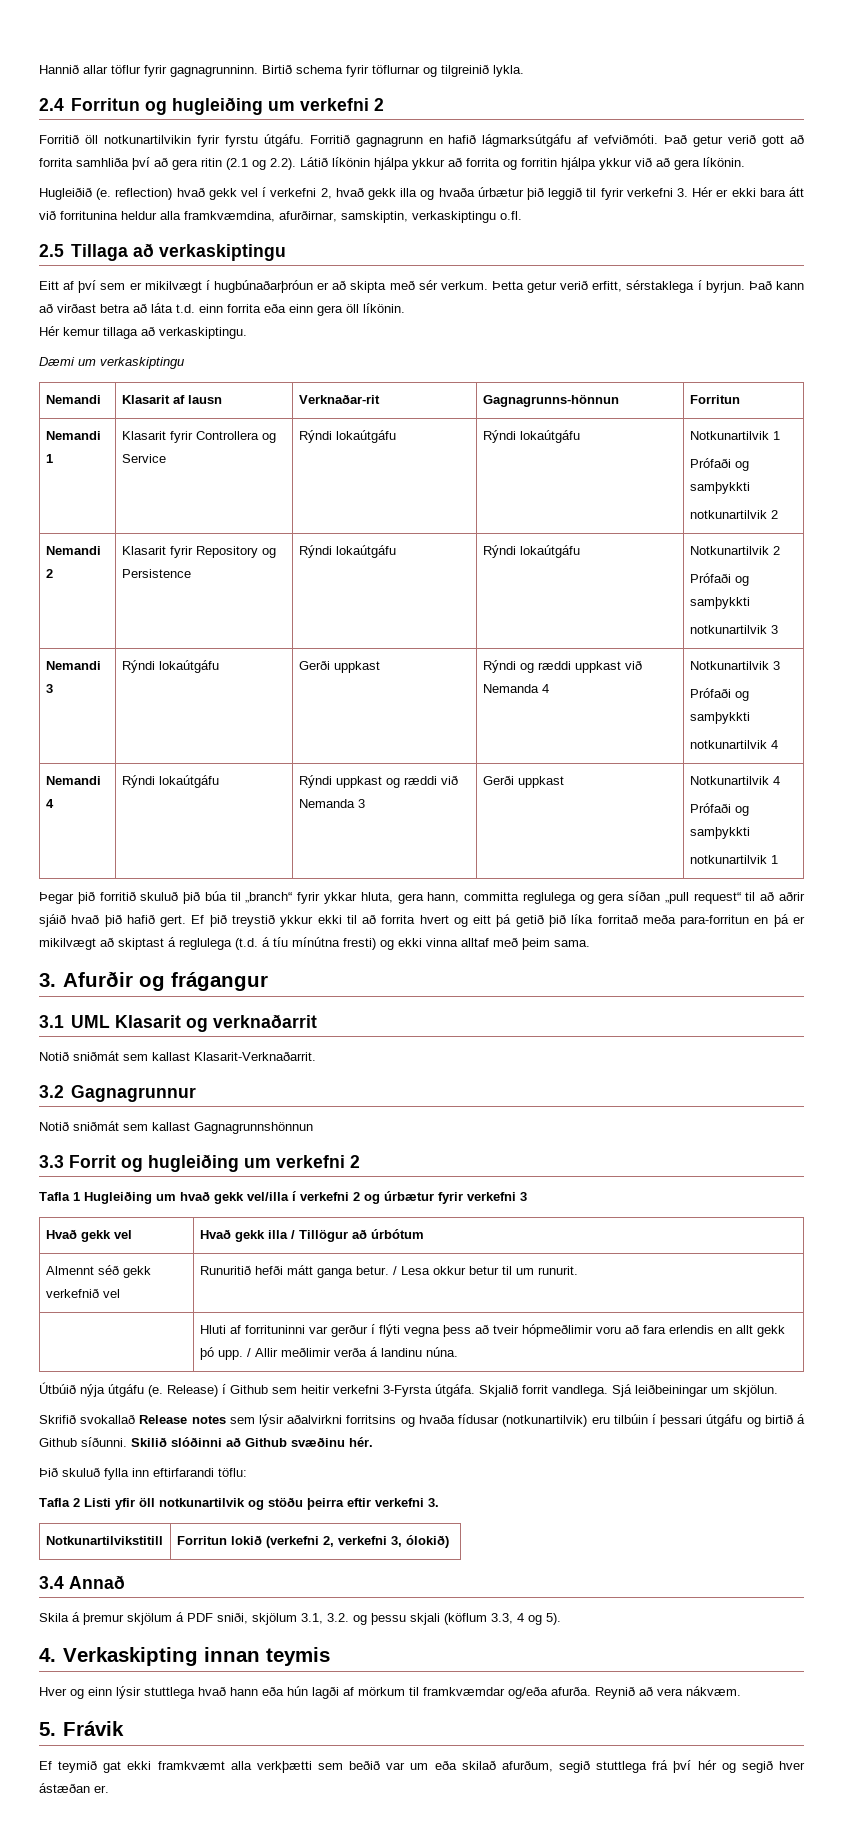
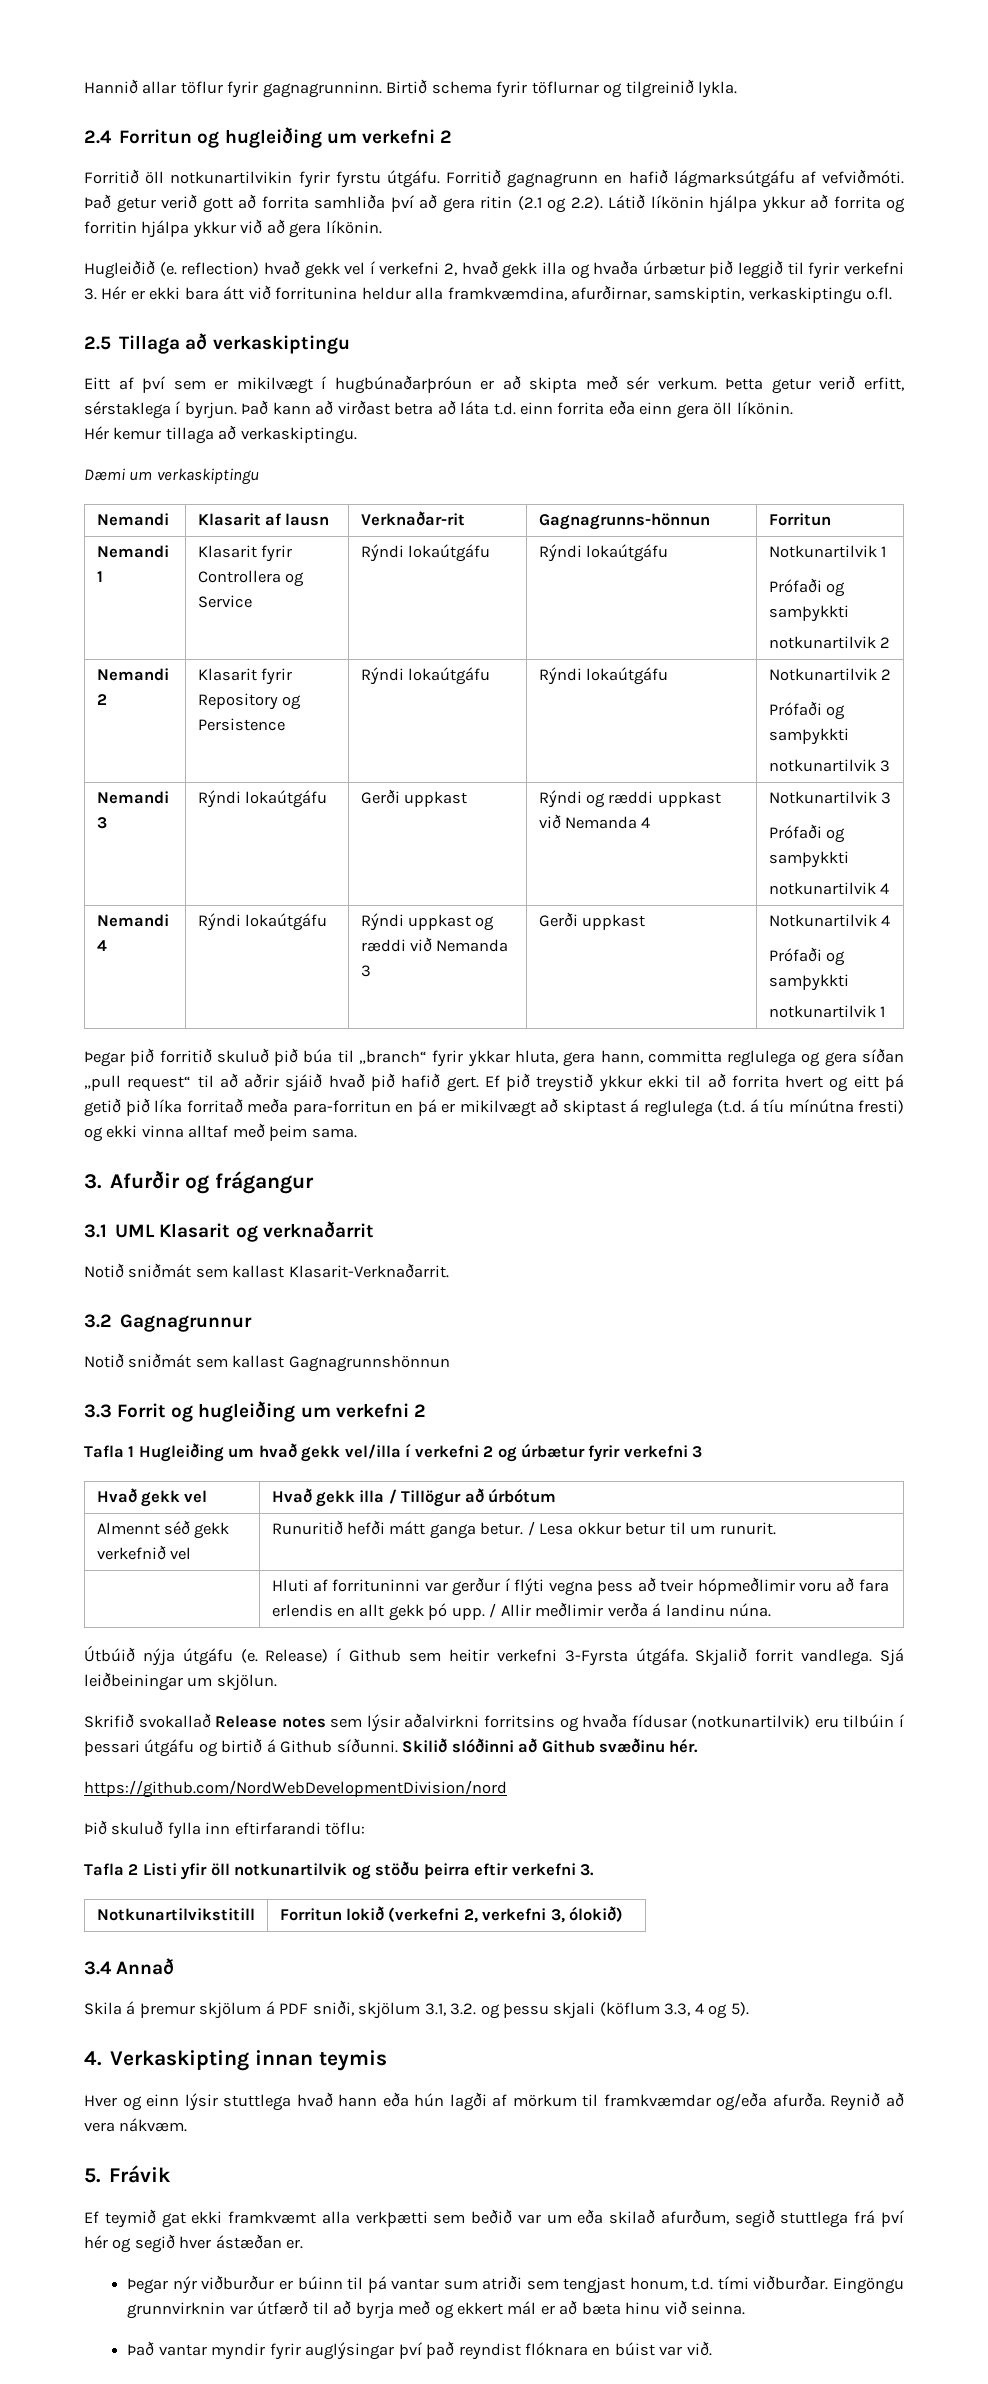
+ https://github.com/NordWebDevelopmentDivision/nord
+ Þegar nýr viðburður er búinn til þá vantar sum atriði sem tengjast honum, t.d. tími viðburðar. Eingöngu grunnvirknin var útfærð til að byrja með og ekkert mál er að bæta hinu við seinna.
+ Það vantar myndir fyrir auglýsingar því það reyndist flóknara en búist var við.

